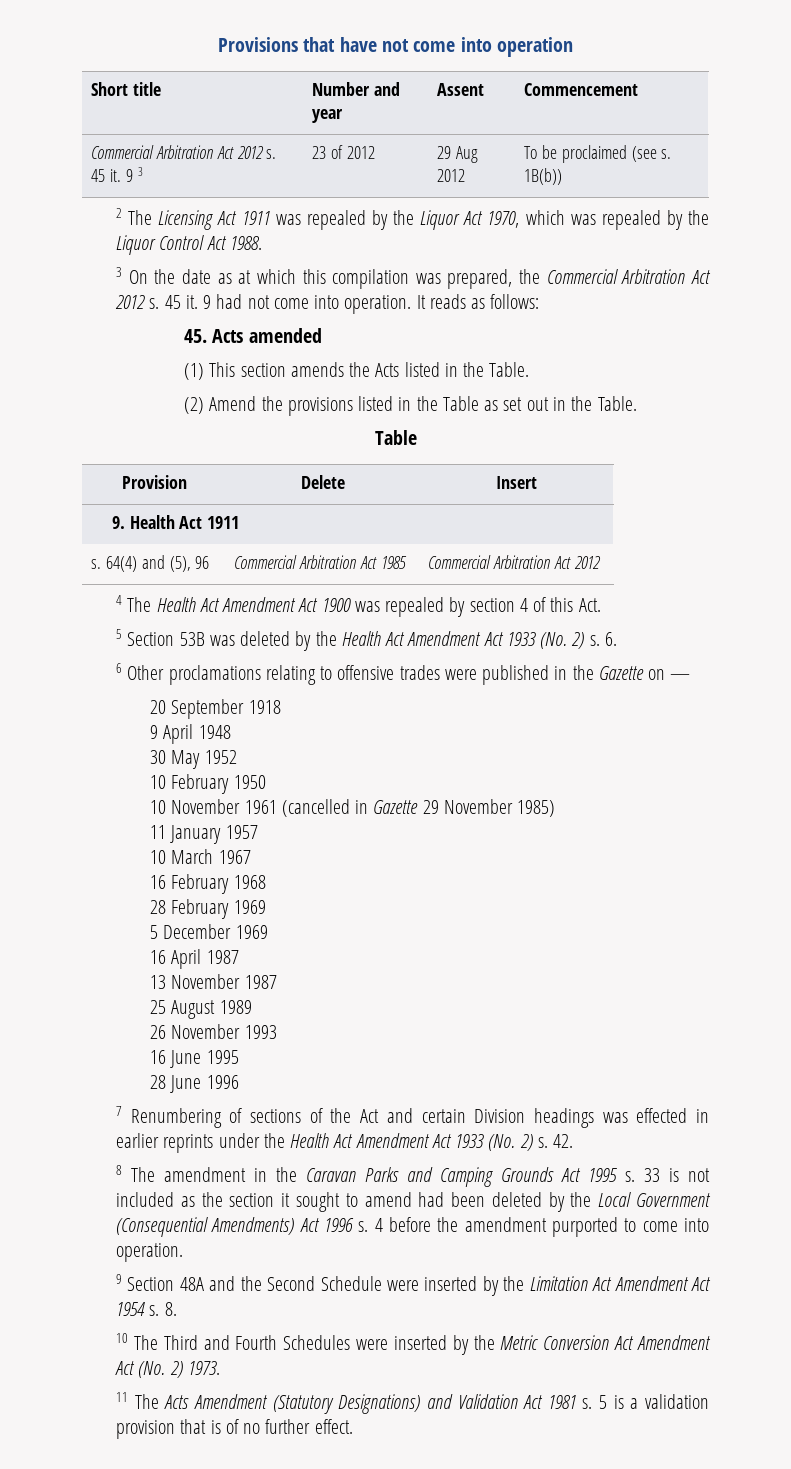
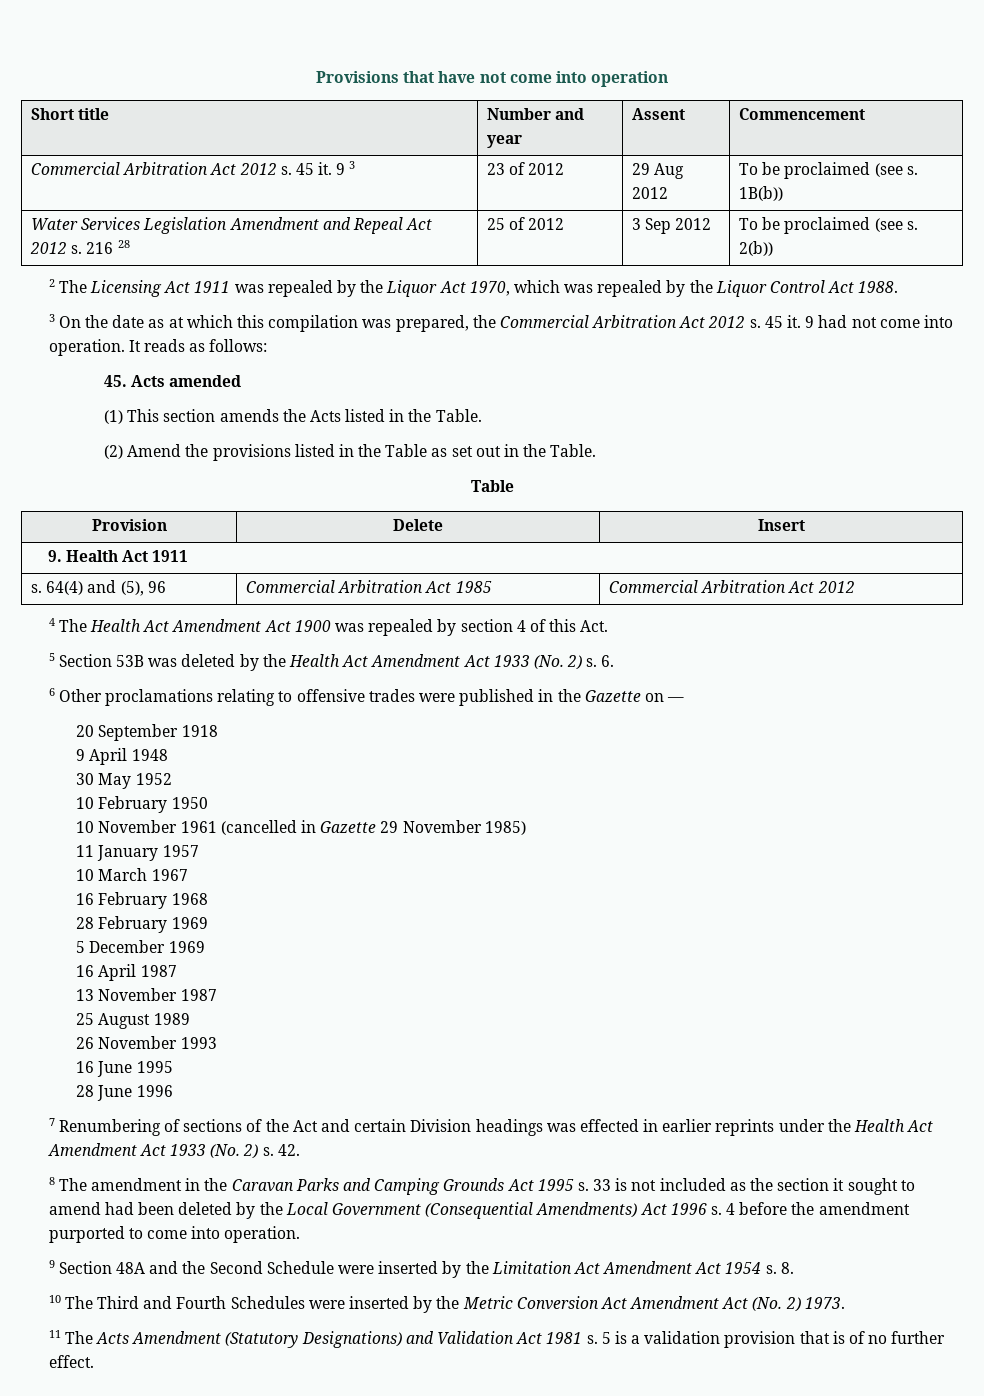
+ Water Services Legislation Amendment and Repeal Act 2012 s. 216 28 | 25 of 2012 | 3 Sep 2012 | To be proclaimed (see s. 2(b))

